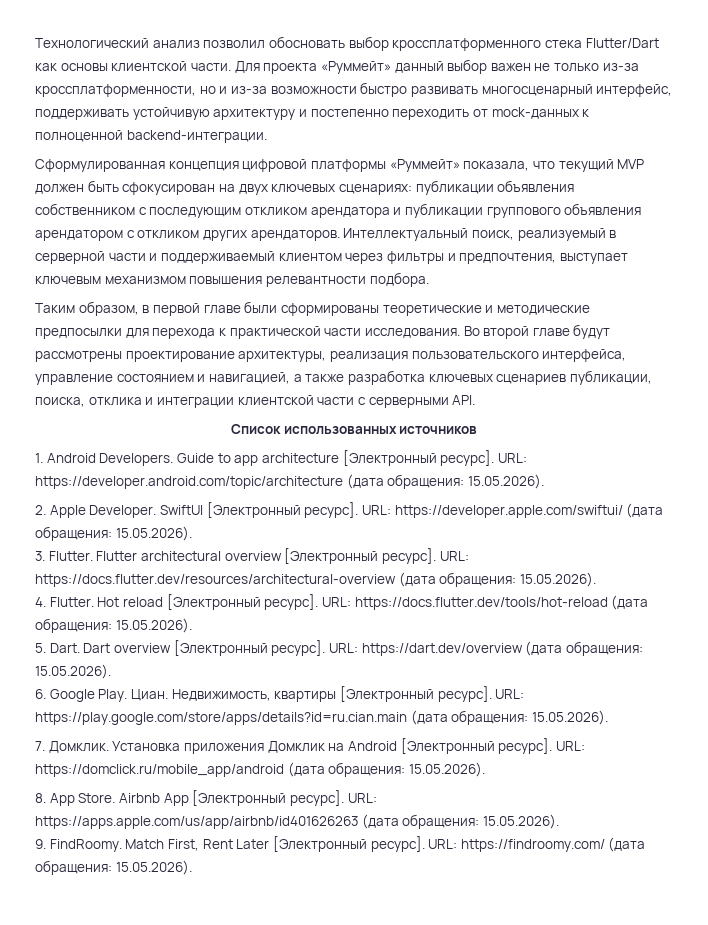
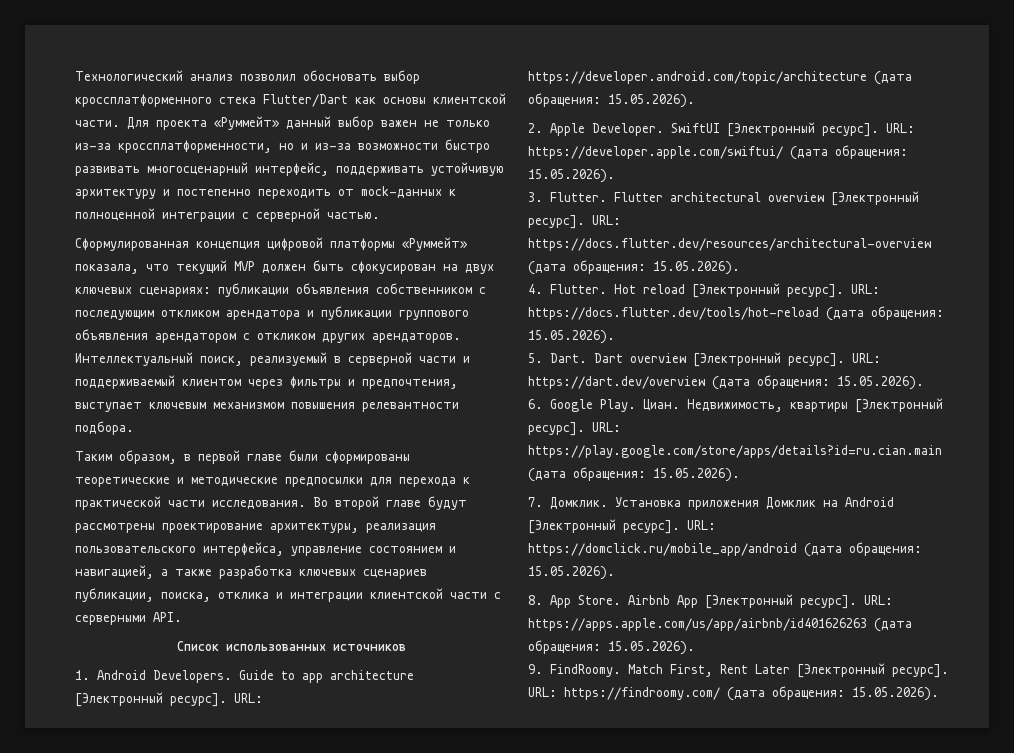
- Для проекта «Руммейт» данный выбор важен не только из-за кроссплатформенности, но и из-за возможности быстро развивать многосценарный интерфейс, поддерживать устойчивую архитектуру и постепенно переходить от mock-данных к полноценной backend-интеграции.
+ Для проекта «Руммейт» данный выбор важен не только из-за кроссплатформенности, но и из-за возможности быстро развивать многосценарный интерфейс, поддерживать устойчивую архитектуру и постепенно переходить от mock-данных к полноценной интеграции с серверной частью.

